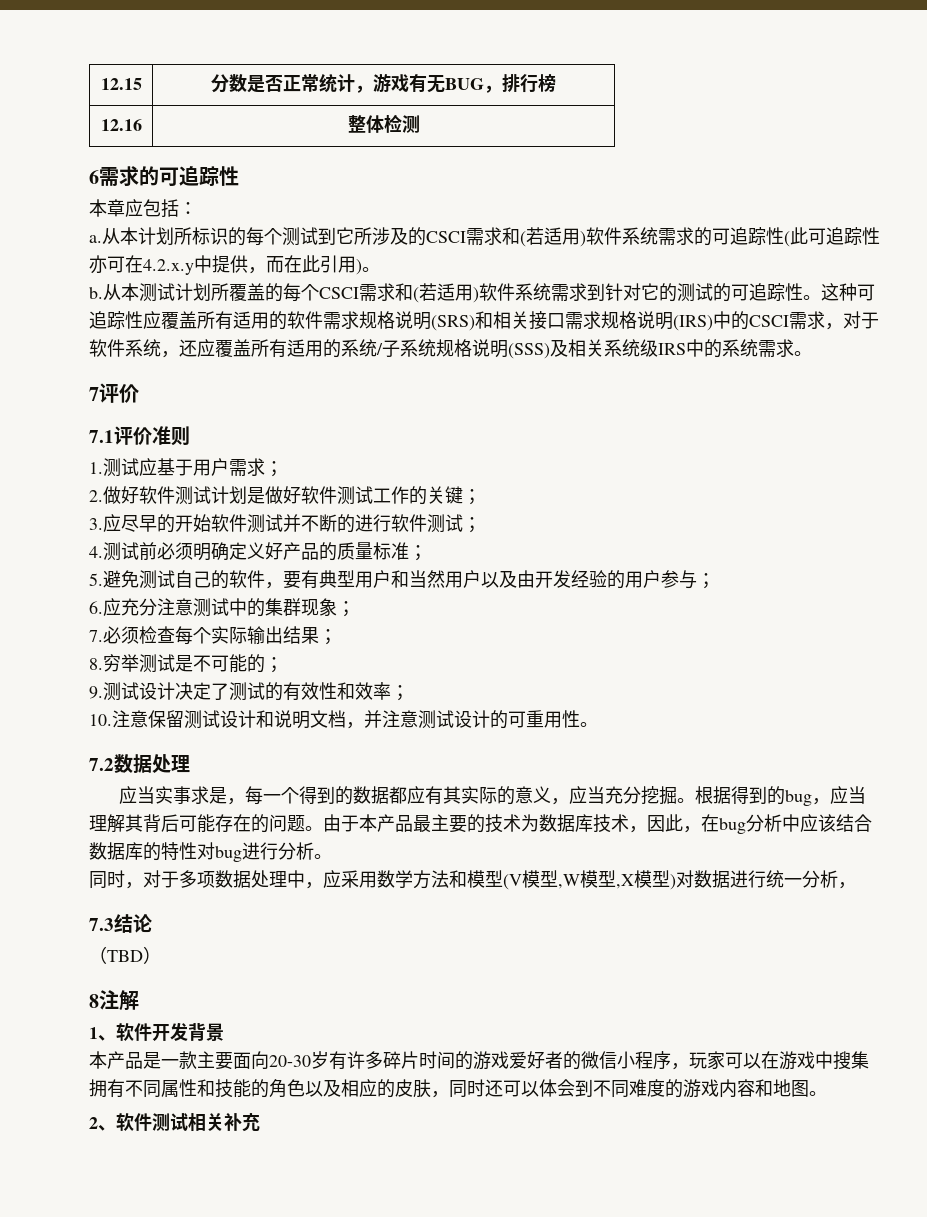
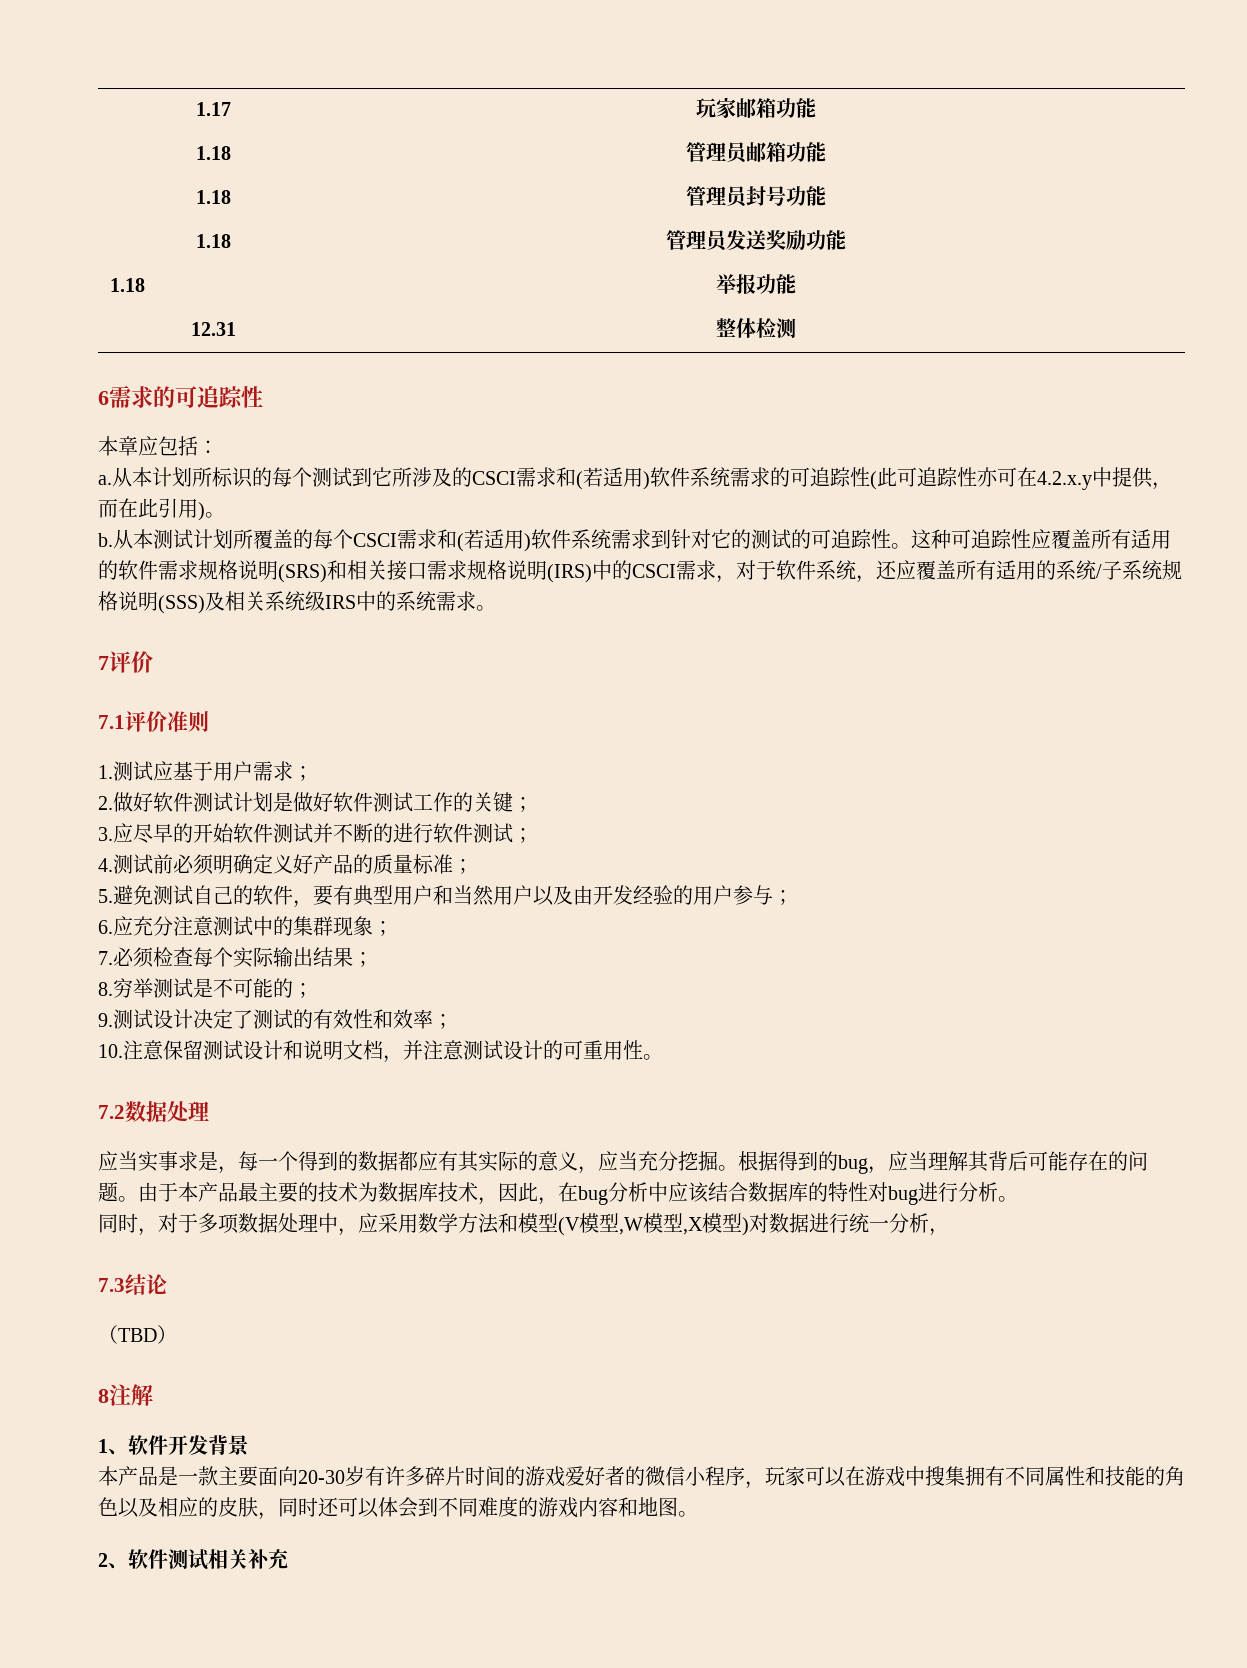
- 12.15 | 分数是否正常统计，游戏有无BUG，排行榜
- 12.16 | 整体检测
+ 1.17 | 玩家邮箱功能
+ 1.18 | 管理员邮箱功能
+ 1.18 | 管理员封号功能
+ 1.18 | 管理员发送奖励功能
+ 1.18 | 举报功能
+ 12.31 | 整体检测

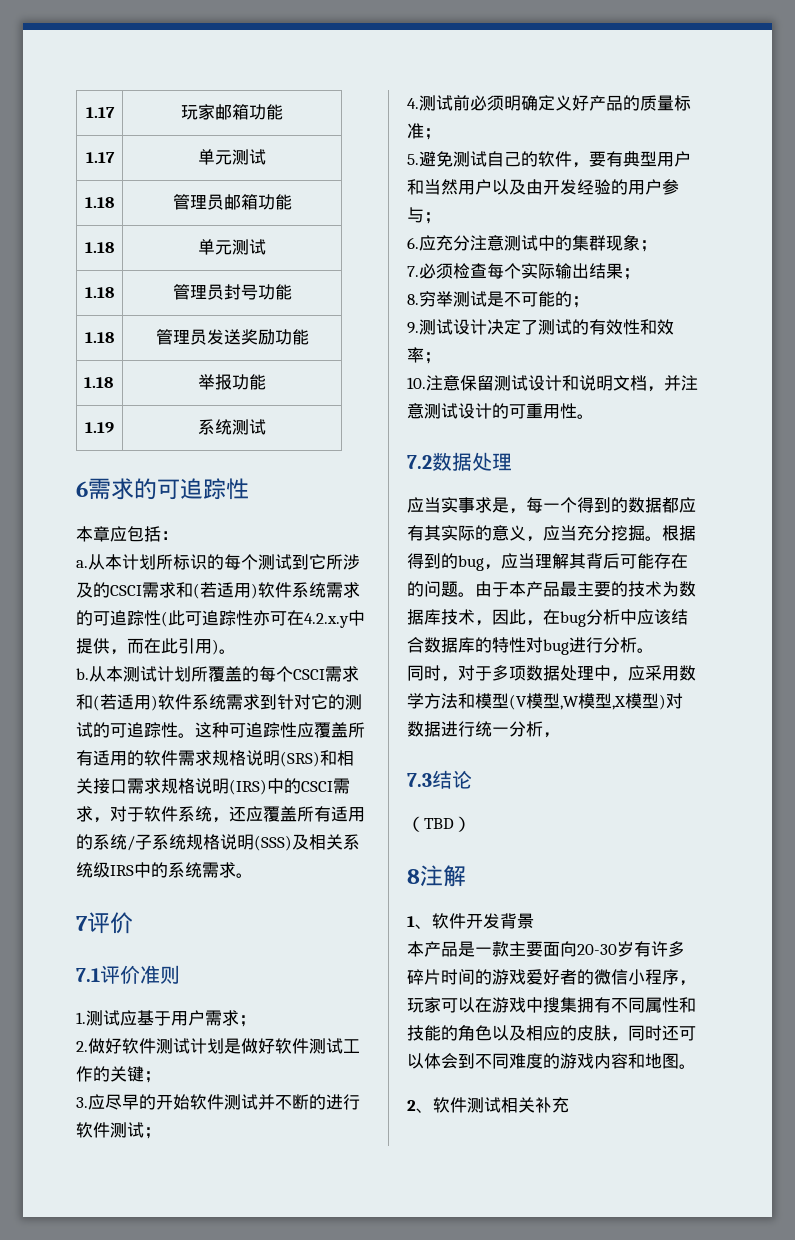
+ 1.17 | 单元测试
+ 1.18 | 单元测试
- 12.31 | 整体检测
+ 1.19 | 系统测试

